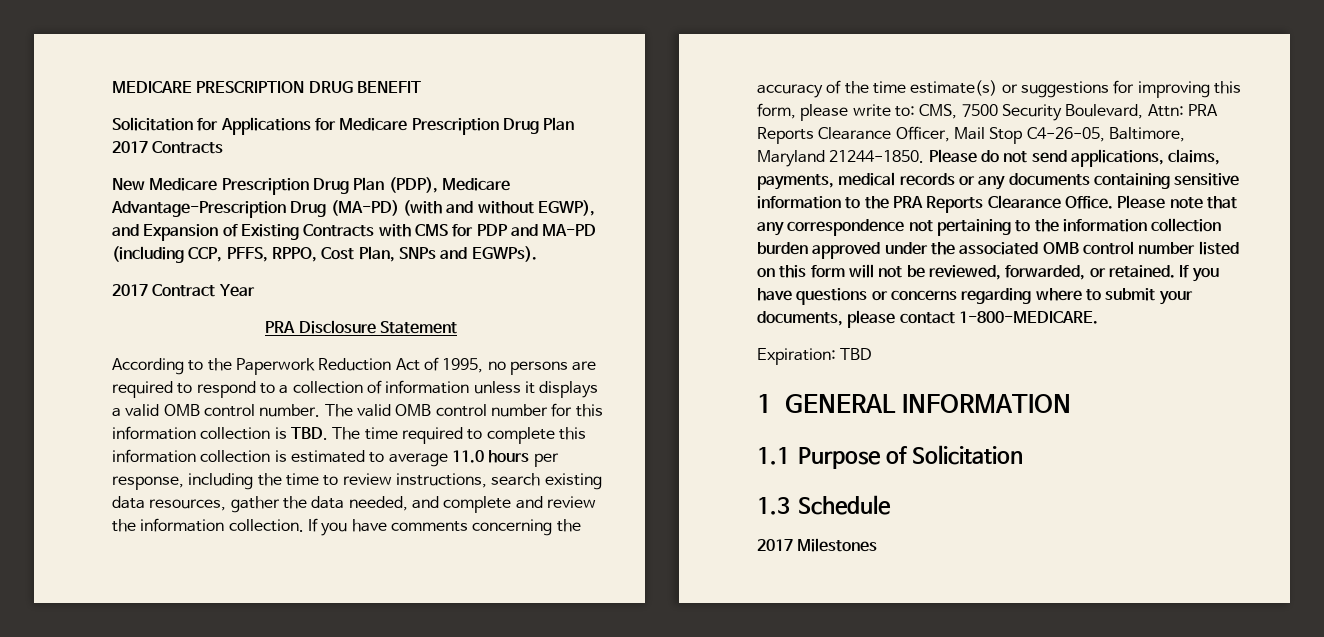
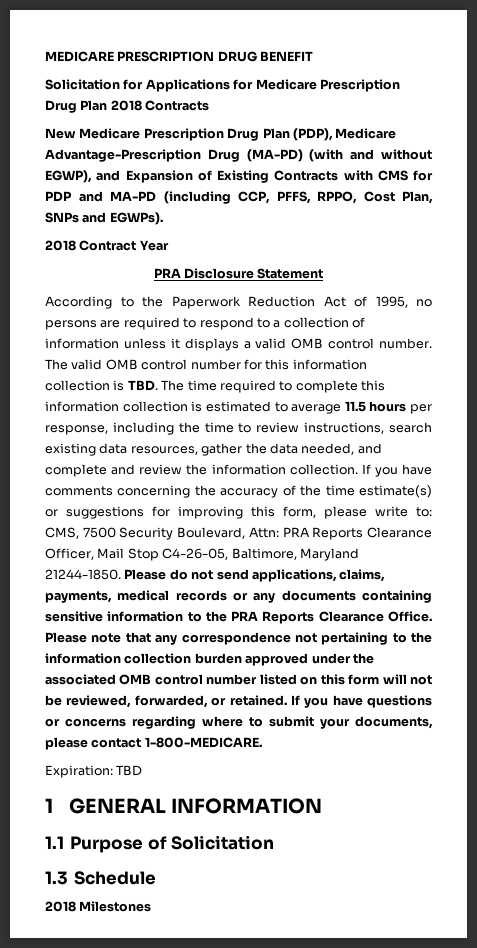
- Solicitation for Applications for Medicare Prescription Drug Plan 2017 Contracts
+ Solicitation for Applications for Medicare Prescription Drug Plan 2018 Contracts
- 2017 Contract Year
+ 2018 Contract Year
- The valid OMB control number for this information collection is TBD. The time required to complete this information collection is estimated to average 11.0 hours per response, including the time to review instructions, search existing data resources, gather the data needed, and complete and review the information collection.
+ The valid OMB control number for this information collection is TBD. The time required to complete this information collection is estimated to average 11.5 hours per response, including the time to review instructions, search existing data resources, gather the data needed, and complete and review the information collection.
- 2017 Milestones
+ 2018 Milestones

